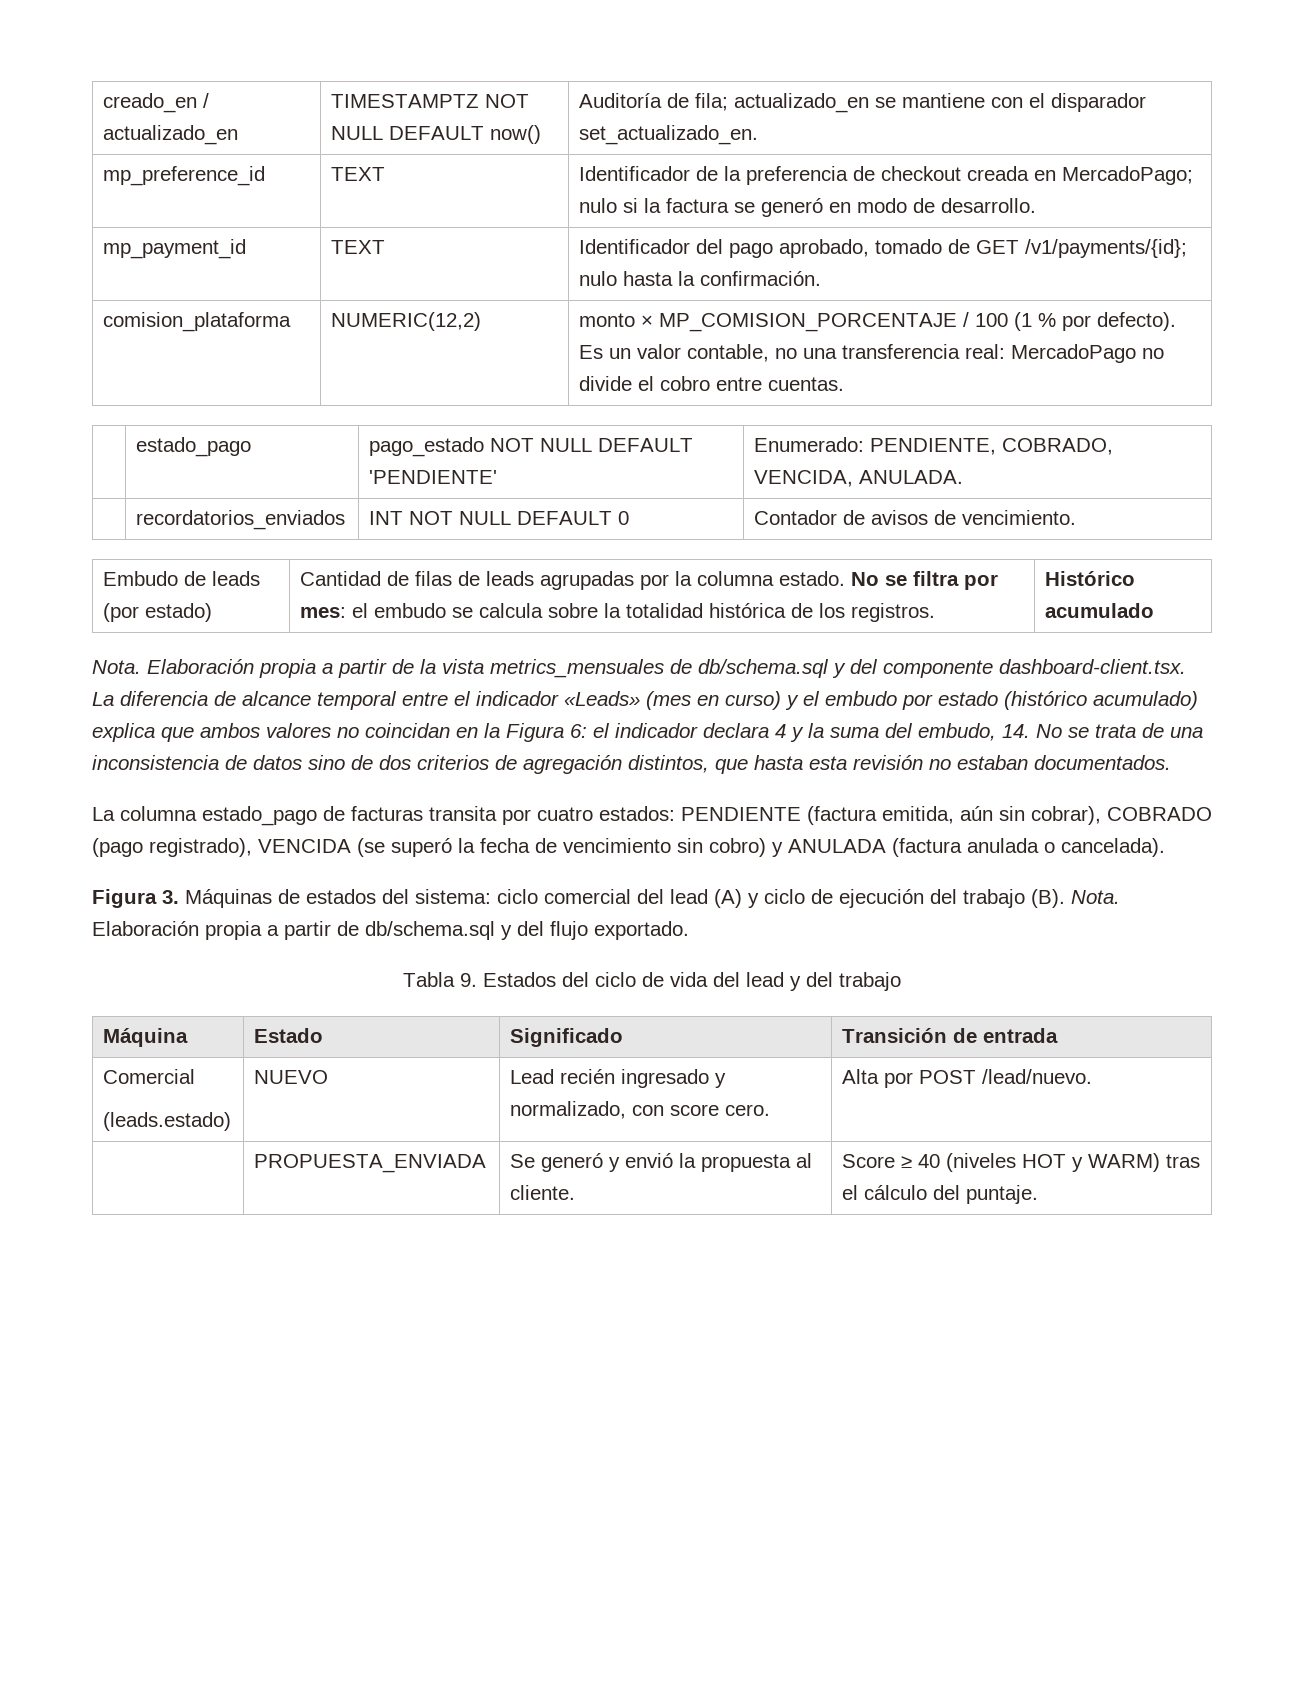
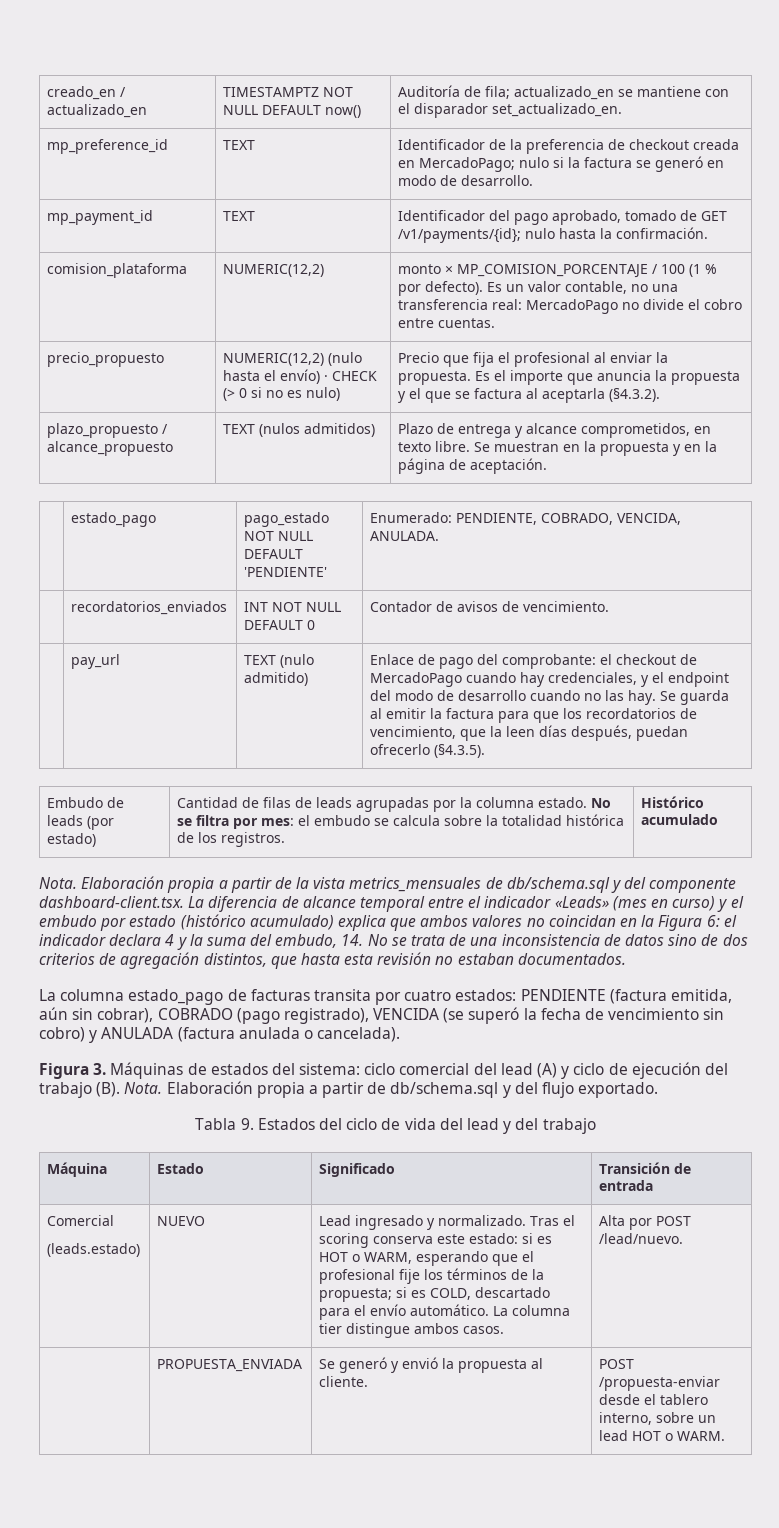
+ precio_propuesto | NUMERIC(12,2) (nulo hasta el envío) · CHECK (> 0 si no es nulo) | Precio que fija el profesional al enviar la propuesta. Es el importe que anuncia la propuesta y el que se factura al aceptarla (§4.3.2).
+ plazo_propuesto / alcance_propuesto | TEXT (nulos admitidos) | Plazo de entrega y alcance comprometidos, en texto libre. Se muestran en la propuesta y en la página de aceptación.
+ pay_url | TEXT (nulo admitido) | Enlace de pago del comprobante: el checkout de MercadoPago cuando hay credenciales, y el endpoint del modo de desarrollo cuando no las hay. Se guarda al emitir la factura para que los recordatorios de vencimiento, que la leen días después, puedan ofrecerlo (§4.3.5).
- Lead recién ingresado y normalizado, con score cero.
+ Lead ingresado y normalizado. Tras el scoring conserva este estado: si es HOT o WARM, esperando que el profesional fije los términos de la propuesta; si es COLD, descartado para el envío automático. La columna tier distingue ambos casos.
- | PROPUESTA_ENVIADA | Se generó y envió la propuesta al cliente. | Score ≥ 40 (niveles HOT y WARM) tras el cálculo del puntaje.
+ | PROPUESTA_ENVIADA | Se generó y envió la propuesta al cliente. | POST /propuesta-enviar desde el tablero interno, sobre un lead HOT o WARM.

